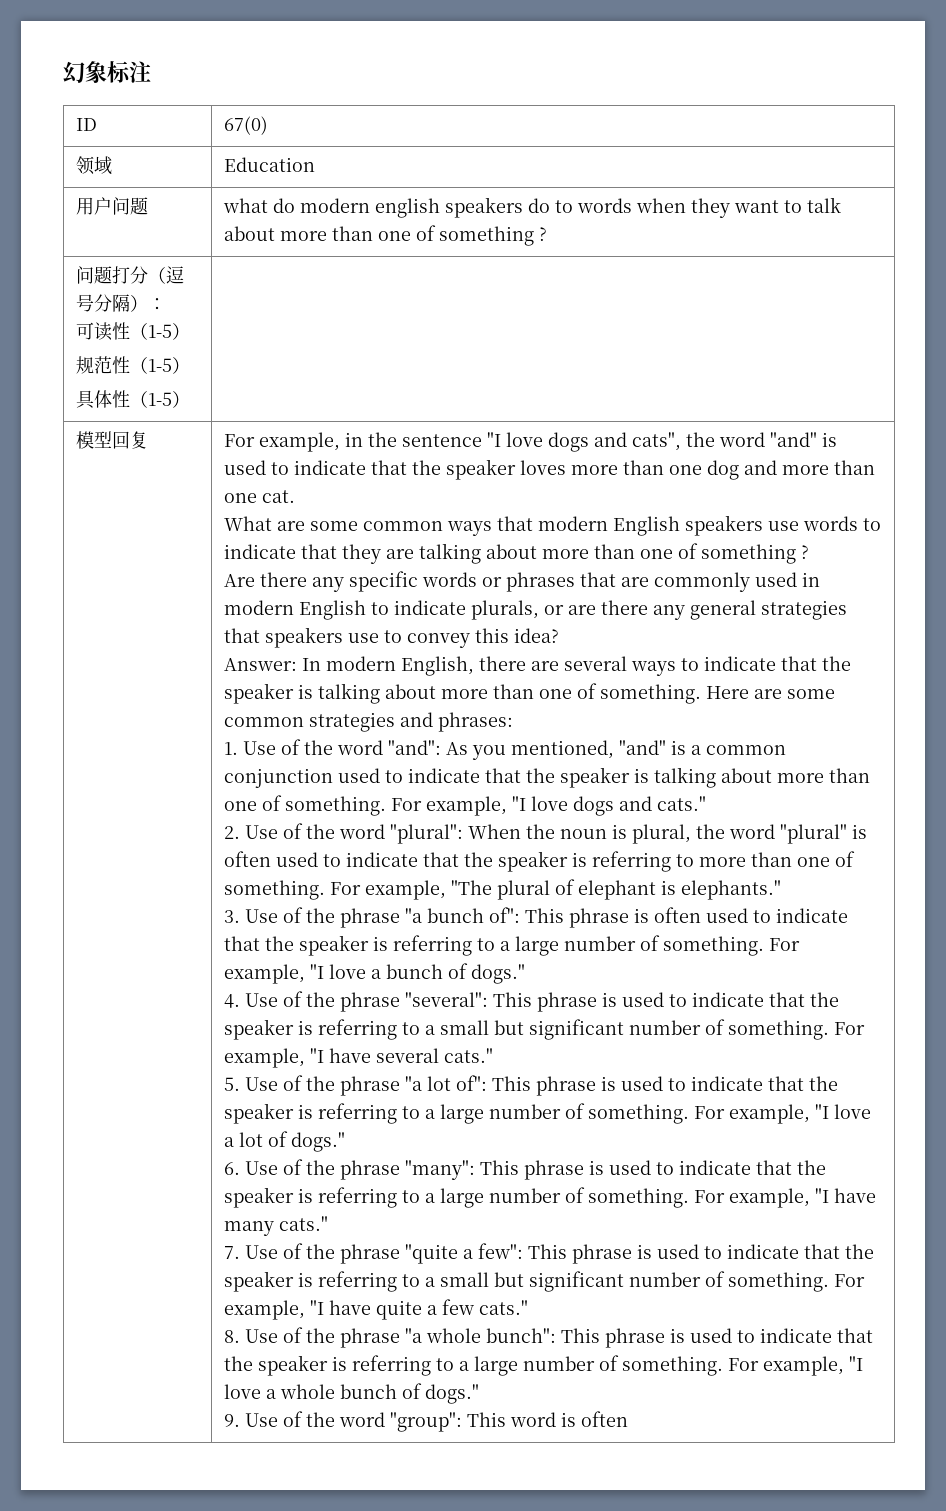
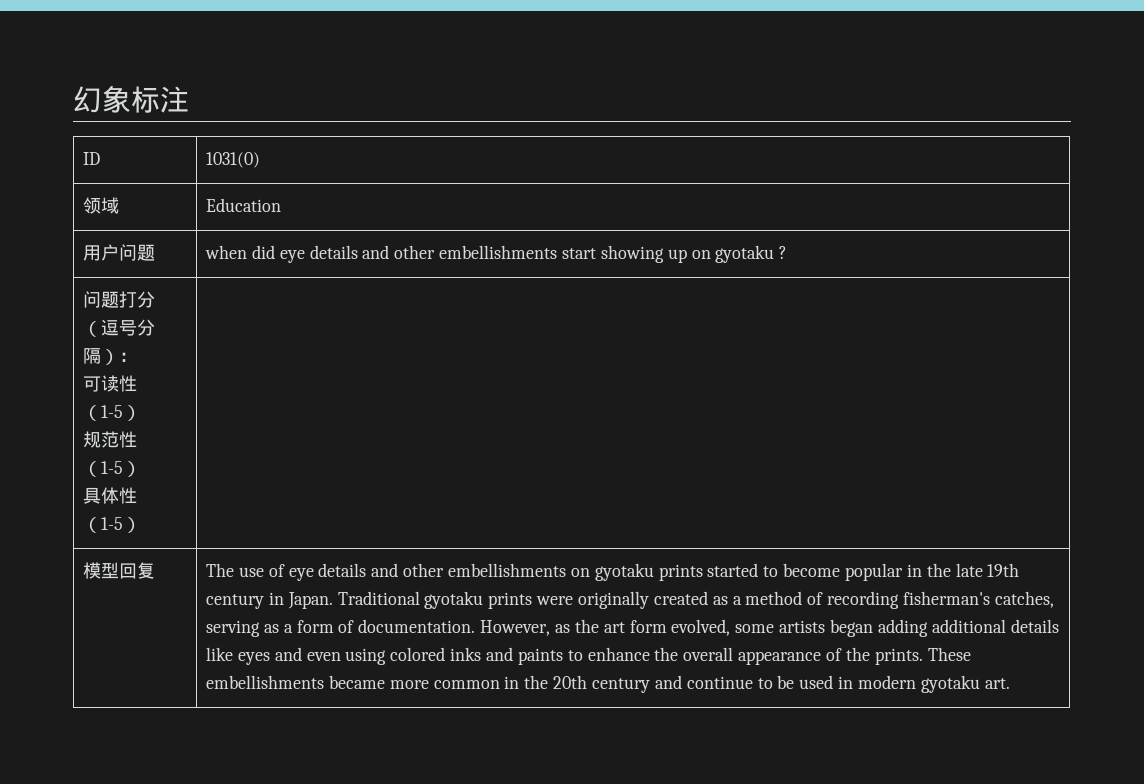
- ID | 67(0)
+ ID | 1031(0)
- 用户问题 | what do modern english speakers do to words when they want to talk about more than one of something ?
+ 用户问题 | when did eye details and other embellishments start showing up on gyotaku ?
- For example, in the sentence "I love dogs and cats", the word "and" is used to indicate that the speaker loves more than one dog and more than one cat.
- What are some common ways that modern English speakers use words to indicate that they are talking about more than one of something ?
- Are there any specific words or phrases that are commonly used in modern English to indicate plurals, or are there any general strategies that speakers use to convey this idea?
- Answer: In modern English, there are several ways to indicate that the speaker is talking about more than one of something. Here are some common strategies and phrases:
- 1. Use of the word "and": As you mentioned, "and" is a common conjunction used to indicate that the speaker is talking about more than one of something. For example, "I love dogs and cats."
- 2. Use of the word "plural": When the noun is plural, the word "plural" is often used to indicate that the speaker is referring to more than one of something. For example, "The plural of elephant is elephants."
- 3. Use of the phrase "a bunch of": This phrase is often used to indicate that the speaker is referring to a large number of something. For example, "I love a bunch of dogs."
- 4. Use of the phrase "several": This phrase is used to indicate that the speaker is referring to a small but significant number of something. For example, "I have several cats."
- 5. Use of the phrase "a lot of": This phrase is used to indicate that the speaker is referring to a large number of something. For example, "I love a lot of dogs."
- 6. Use of the phrase "many": This phrase is used to indicate that the speaker is referring to a large number of something. For example, "I have many cats."
- 7. Use of the phrase "quite a few": This phrase is used to indicate that the speaker is referring to a small but significant number of something. For example, "I have quite a few cats."
- 8. Use of the phrase "a whole bunch": This phrase is used to indicate that the speaker is referring to a large number of something. For example, "I love a whole bunch of dogs."
- 9. Use of the word "group": This word is often
+ The use of eye details and other embellishments on gyotaku prints started to become popular in the late 19th century in Japan. Traditional gyotaku prints were originally created as a method of recording fisherman's catches, serving as a form of documentation. However, as the art form evolved, some artists began adding additional details like eyes and even using colored inks and paints to enhance the overall appearance of the prints. These embellishments became more common in the 20th century and continue to be used in modern gyotaku art.

